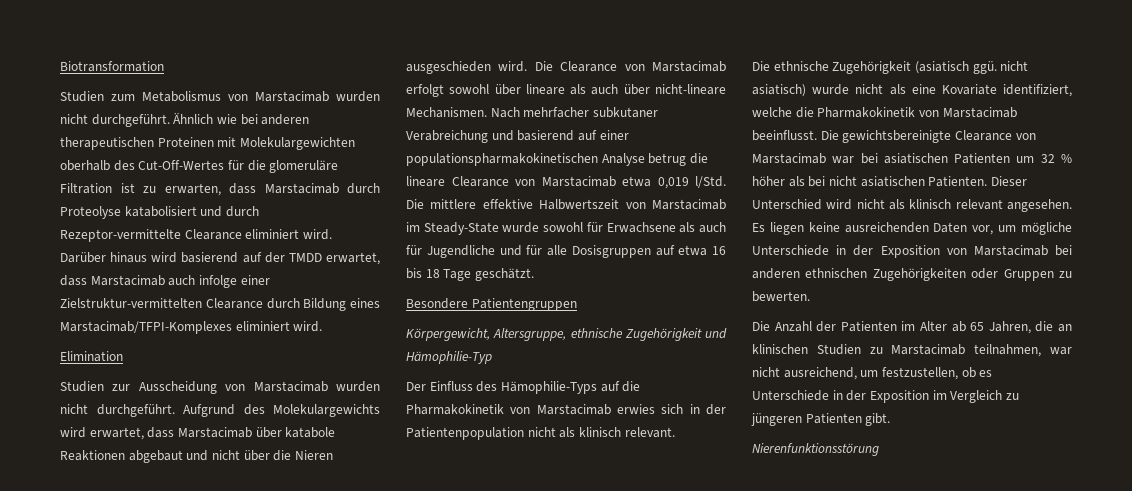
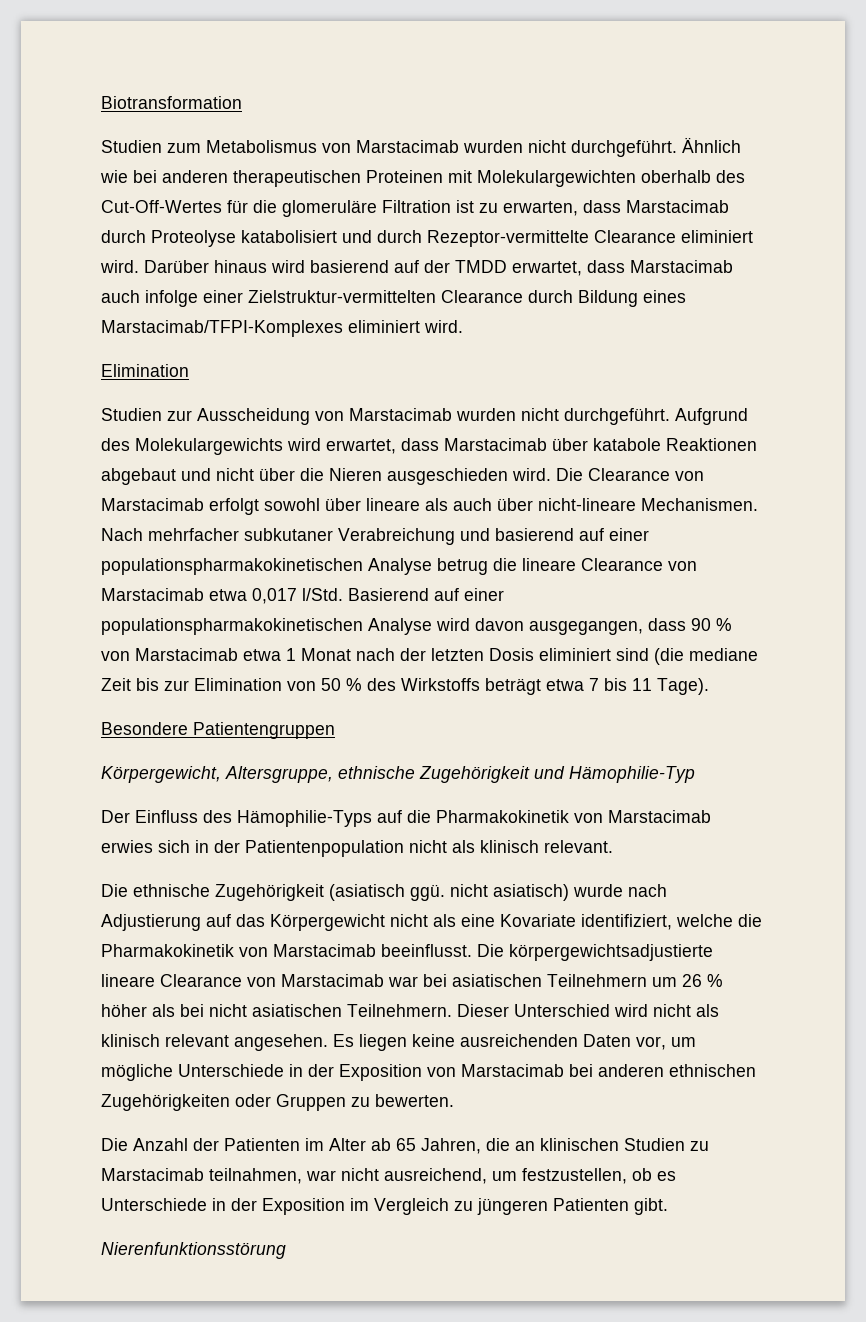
- Nach mehrfacher subkutaner Verabreichung und basierend auf einer populationspharmakokinetischen Analyse betrug die lineare Clearance von Marstacimab etwa 0,019 l/Std. Die mittlere effektive Halbwertszeit von Marstacimab im Steady-State wurde sowohl für Erwachsene als auch für Jugendliche und für alle Dosisgruppen auf etwa 16 bis 18 Tage geschätzt.
+ Nach mehrfacher subkutaner Verabreichung und basierend auf einer populationspharmakokinetischen Analyse betrug die lineare Clearance von Marstacimab etwa 0,017 l/Std. Basierend auf einer populationspharmakokinetischen Analyse wird davon ausgegangen, dass 90 % von Marstacimab etwa 1 Monat nach der letzten Dosis eliminiert sind (die mediane Zeit bis zur Elimination von 50 % des Wirkstoffs beträgt etwa 7 bis 11 Tage).
- Die ethnische Zugehörigkeit (asiatisch ggü. nicht asiatisch) wurde nicht als eine Kovariate identifiziert, welche die Pharmakokinetik von Marstacimab beeinflusst.
+ Die ethnische Zugehörigkeit (asiatisch ggü. nicht asiatisch) wurde nach Adjustierung auf das Körpergewicht nicht als eine Kovariate identifiziert, welche die Pharmakokinetik von Marstacimab beeinflusst.
- Die gewichtsbereinigte Clearance von Marstacimab war bei asiatischen Patienten um 32 % höher als bei nicht asiatischen Patienten.
+ Die körpergewichtsadjustierte lineare Clearance von Marstacimab war bei asiatischen Teilnehmern um 26 % höher als bei nicht asiatischen Teilnehmern.

